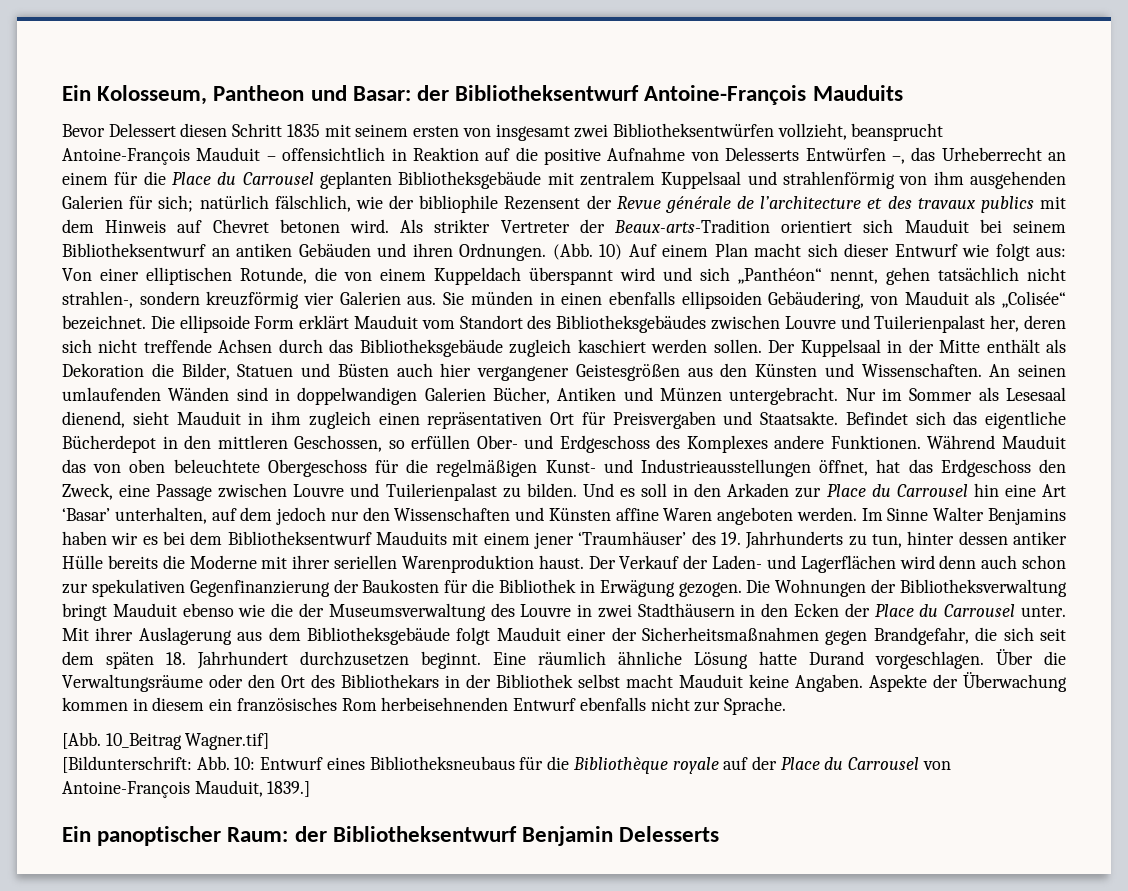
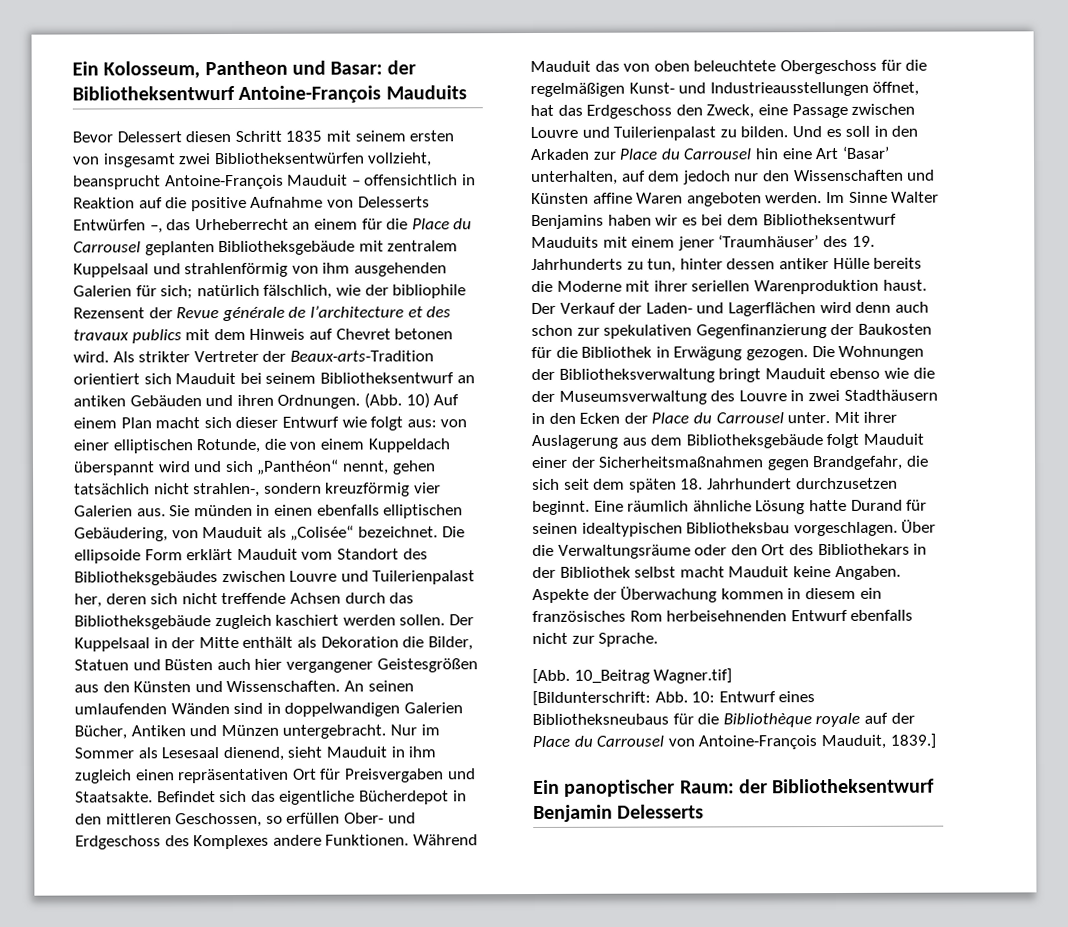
- (Abb. 10) Auf einem Plan macht sich dieser Entwurf wie folgt aus: Von einer elliptischen Rotunde, die von einem Kuppeldach überspannt wird und sich „Panthéon“ nennt, gehen tatsächlich nicht strahlen-, sondern kreuzförmig vier Galerien aus.
+ (Abb. 10) Auf einem Plan macht sich dieser Entwurf wie folgt aus: von einer elliptischen Rotunde, die von einem Kuppeldach überspannt wird und sich „Panthéon“ nennt, gehen tatsächlich nicht strahlen-, sondern kreuzförmig vier Galerien aus.
- Sie münden in einen ebenfalls ellipsoiden Gebäudering, von Mauduit als „Colisée“ bezeichnet.
+ Sie münden in einen ebenfalls elliptischen Gebäudering, von Mauduit als „Colisée“ bezeichnet.
- Eine räumlich ähnliche Lösung hatte Durand vorgeschlagen.
+ Eine räumlich ähnliche Lösung hatte Durand für seinen idealtypischen Bibliotheksbau vorgeschlagen.

